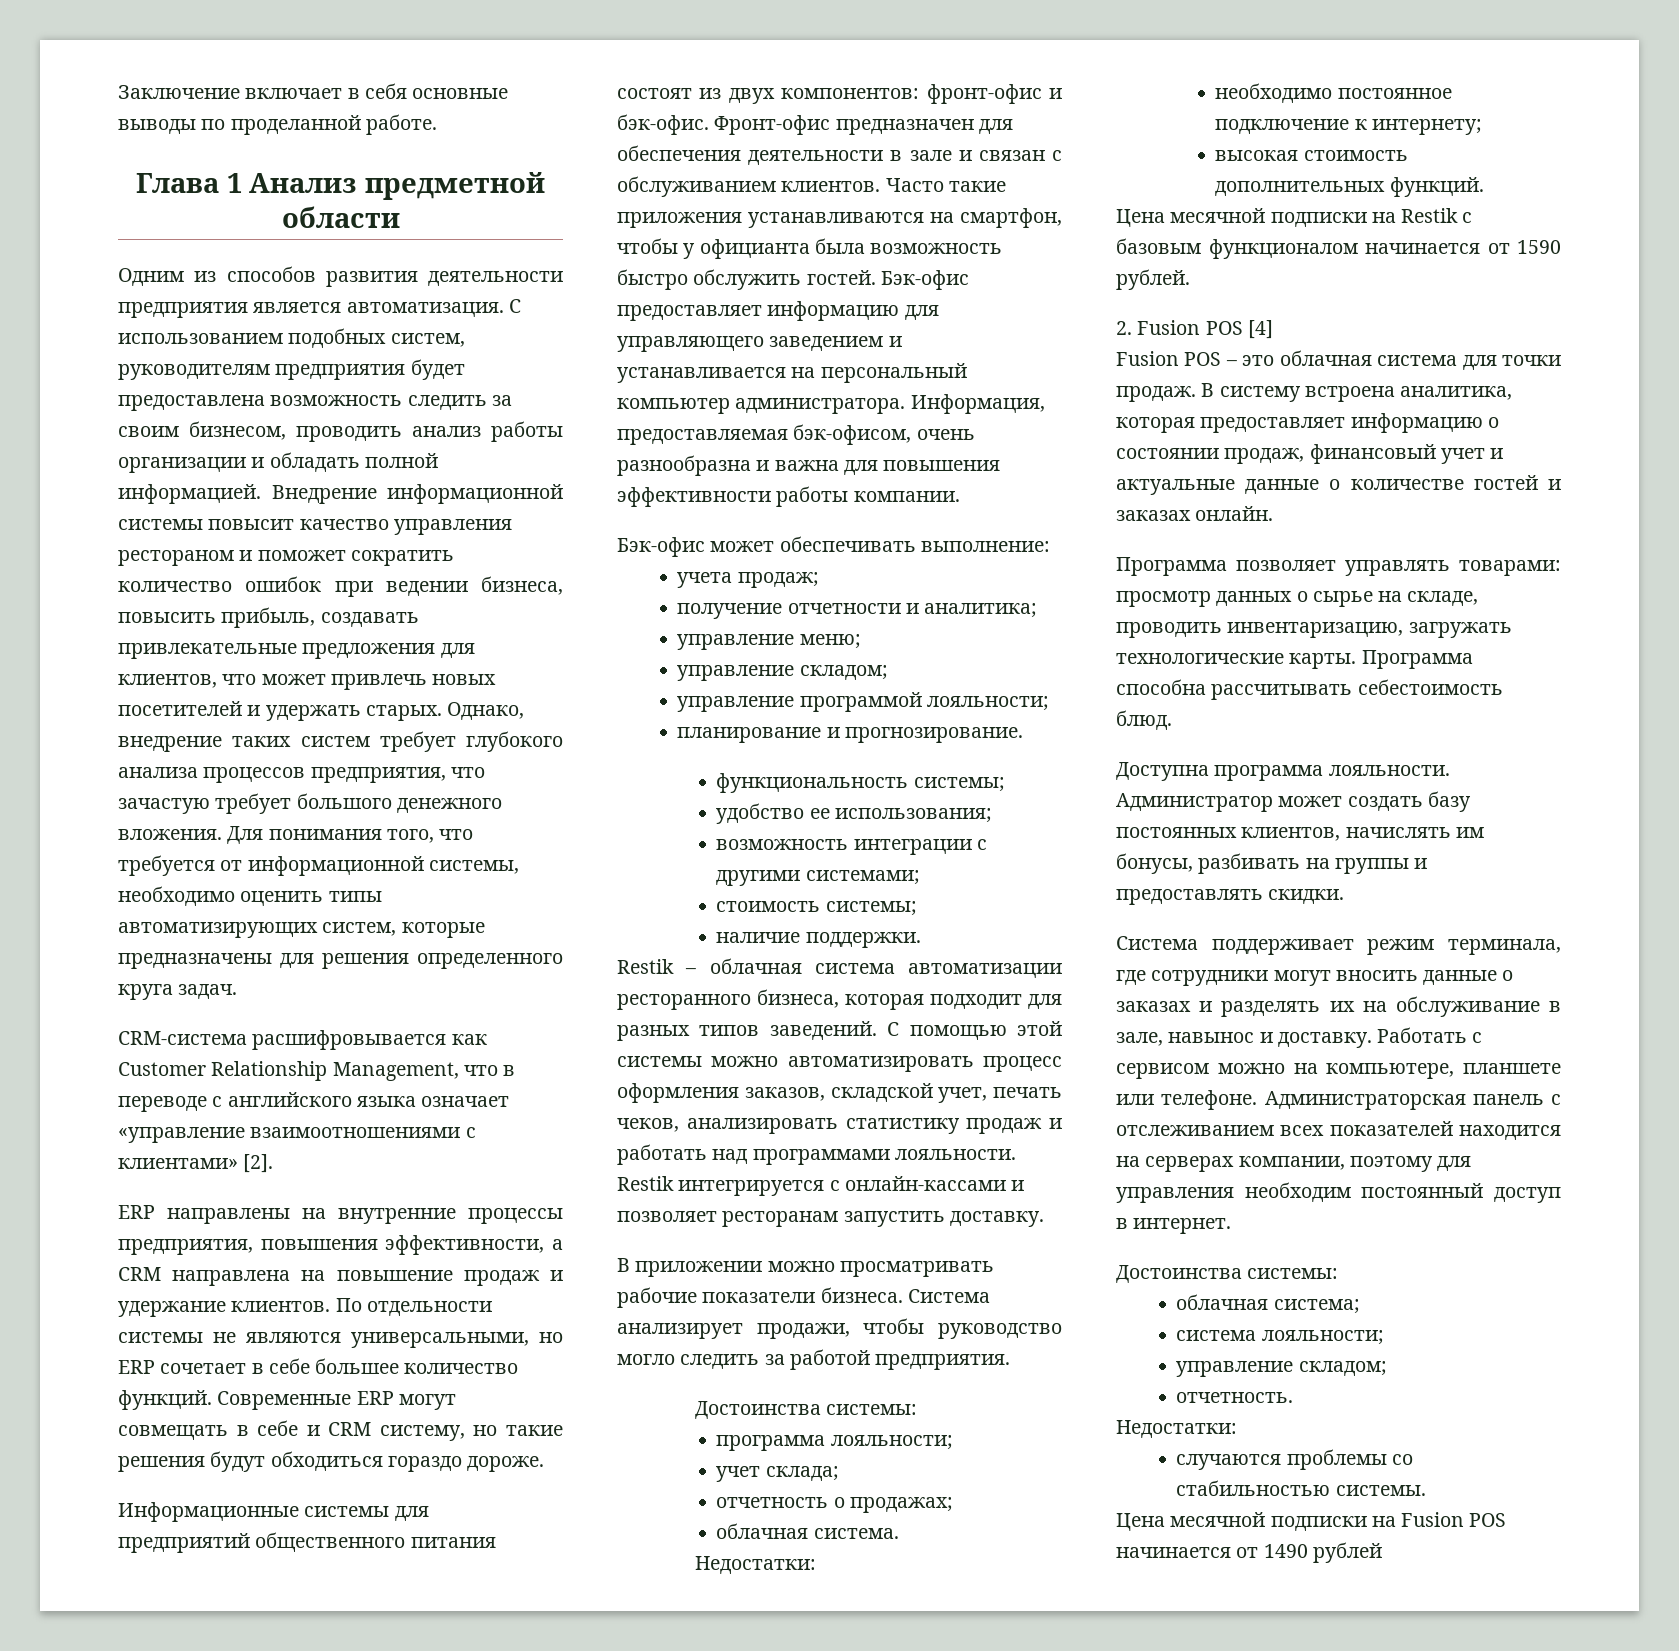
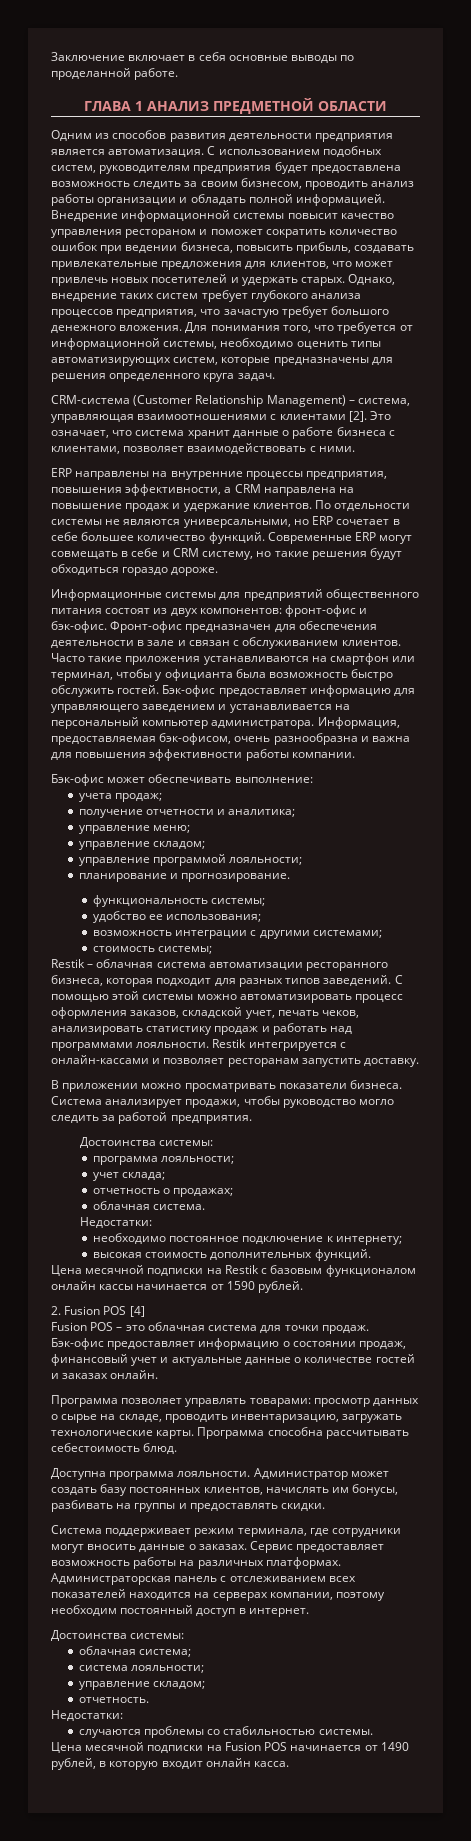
- Глава 1 Анализ предметной области
+ ГЛАВА 1 АНАЛИЗ ПРЕДМЕТНОЙ ОБЛАСТИ
- CRM-система расшифровывается как Customer Relationship Management, что в переводе с английского языка означает «управление взаимоотношениями с клиентами» [2].
+ CRM-система (Customer Relationship Management) – система, управляющая взаимоотношениями с клиентами [2]. Это означает, что система хранит данные о работе бизнеса с клиентами, позволяет взаимодействовать с ними.
- Часто такие приложения устанавливаются на смартфон, чтобы у официанта была возможность быстро обслужить гостей.
+ Часто такие приложения устанавливаются на смартфон или терминал, чтобы у официанта была возможность быстро обслужить гостей.
- наличие поддержки.
- В приложении можно просматривать рабочие показатели бизнеса.
+ В приложении можно просматривать показатели бизнеса.
- Цена месячной подписки на Restik с базовым функционалом начинается от 1590 рублей.
+ Цена месячной подписки на Restik с базовым функционалом онлайн кассы начинается от 1590 рублей.
- В систему встроена аналитика, которая предоставляет информацию о состоянии продаж, финансовый учет и актуальные данные о количестве гостей и заказах онлайн.
+ Бэк-офис предоставляет информацию о состоянии продаж, финансовый учет и актуальные данные о количестве гостей и заказах онлайн.
- Система поддерживает режим терминала, где сотрудники могут вносить данные о заказах и разделять их на обслуживание в зале, навынос и доставку. Работать с сервисом можно на компьютере, планшете или телефоне.
+ Система поддерживает режим терминала, где сотрудники могут вносить данные о заказах. Сервис предоставляет возможность работы на различных платформах.
- Администраторская панель с отслеживанием всех показателей находится на серверах компании, поэтому для управления необходим постоянный доступ в интернет.
+ Администраторская панель с отслеживанием всех показателей находится на серверах компании, поэтому необходим постоянный доступ в интернет.
- Цена месячной подписки на Fusion POS начинается от 1490 рублей
+ Цена месячной подписки на Fusion POS начинается от 1490 рублей, в которую входит онлайн касса.

